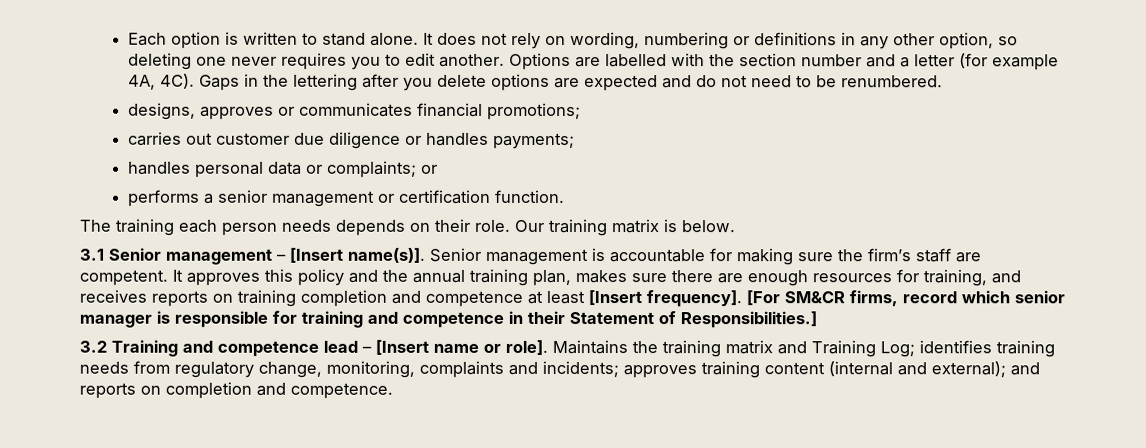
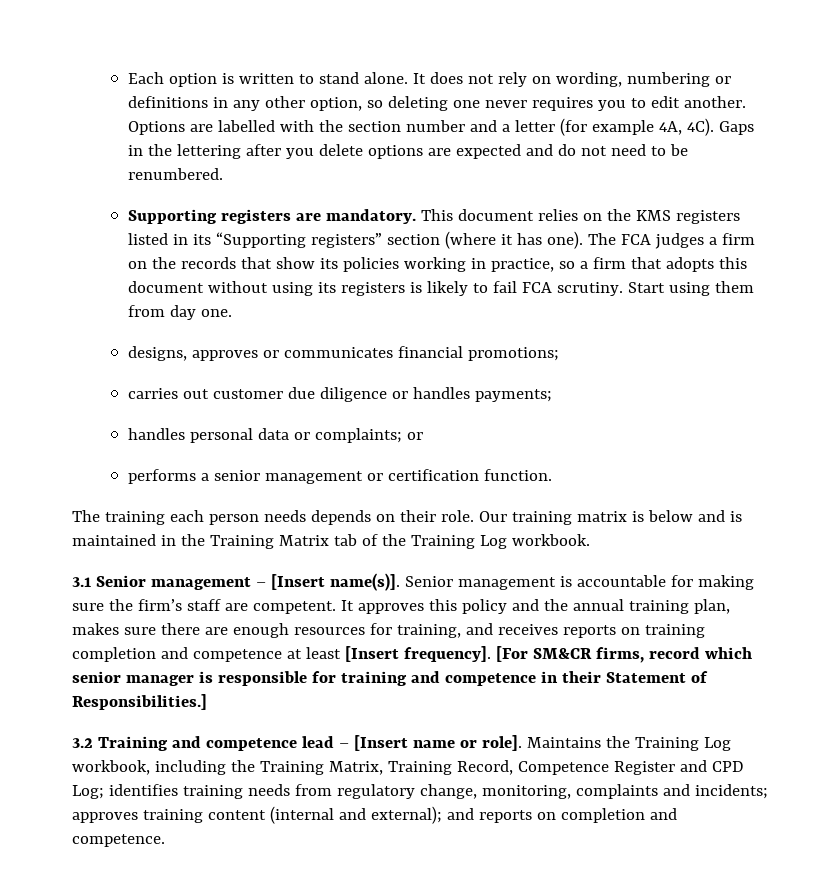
+ Supporting registers are mandatory. This document relies on the KMS registers listed in its “Supporting registers” section (where it has one). The FCA judges a firm on the records that show its policies working in practice, so a firm that adopts this document without using its registers is likely to fail FCA scrutiny. Start using them from day one.
- Our training matrix is below.
+ Our training matrix is below and is maintained in the Training Matrix tab of the Training Log workbook.
- Maintains the training matrix and Training Log; identifies training needs from regulatory change, monitoring, complaints and incidents; approves training content (internal and external); and reports on completion and competence.
+ Maintains the Training Log workbook, including the Training Matrix, Training Record, Competence Register and CPD Log; identifies training needs from regulatory change, monitoring, complaints and incidents; approves training content (internal and external); and reports on completion and competence.

